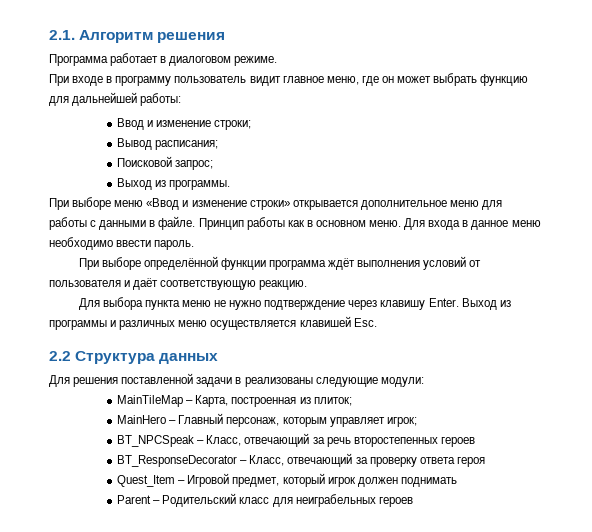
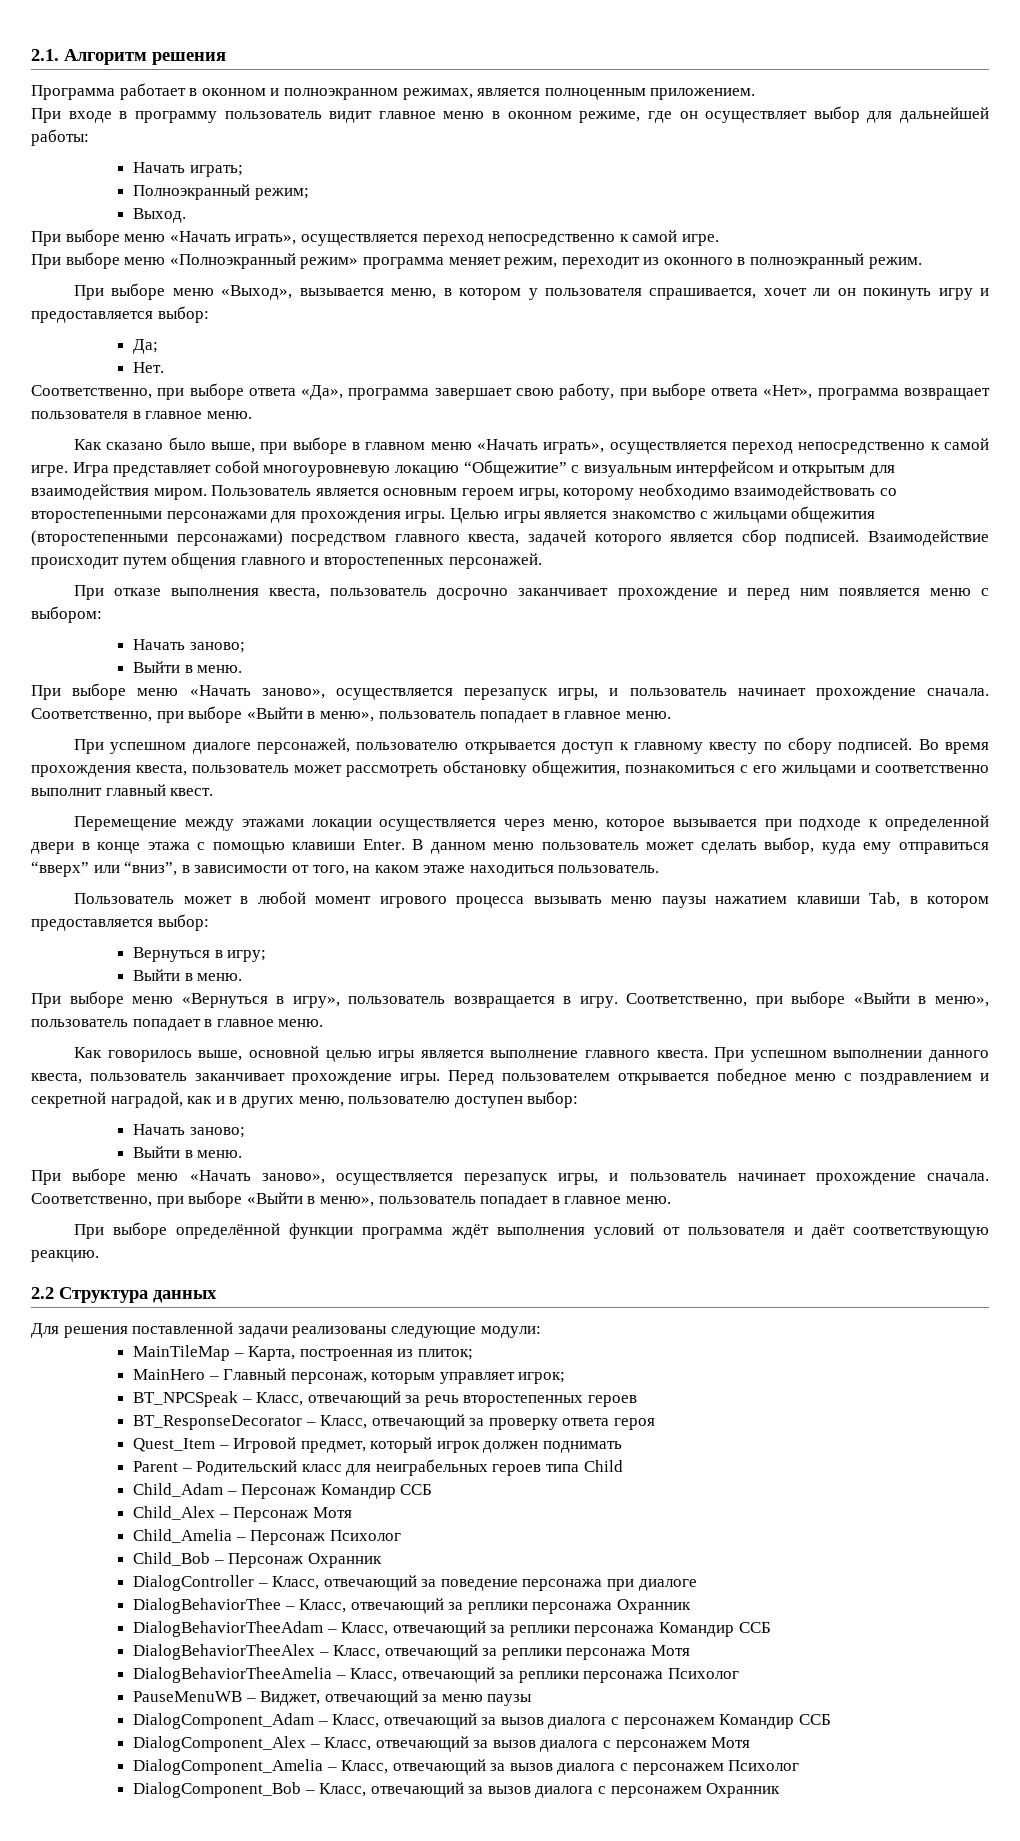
- Программа работает в диалоговом режиме.
+ Программа работает в оконном и полноэкранном режимах, является полноценным приложением.
- При входе в программу пользователь видит главное меню, где он может выбрать функцию для дальнейшей работы:
- Ввод и изменение строки;
- Вывод расписания;
- Поисковой запрос;
- Выход из программы.
- При выборе меню «Ввод и изменение строки» открывается дополнительное меню для работы с данными в файле. Принцип работы как в основном меню. Для входа в данное меню необходимо ввести пароль.
+ При входе в программу пользователь видит главное меню в оконном режиме, где он осуществляет выбор для дальнейшей работы:
+ Начать играть;
+ Полноэкранный режим;
+ Выход.
+ При выборе меню «Начать играть», осуществляется переход непосредственно к самой игре.
+ При выборе меню «Полноэкранный режим» программа меняет режим, переходит из оконного в полноэкранный режим.
+ При выборе меню «Выход», вызывается меню, в котором у пользователя спрашивается, хочет ли он покинуть игру и предоставляется выбор:
+ Да;
+ Нет.
+ Соответственно, при выборе ответа «Да», программа завершает свою работу, при выборе ответа «Нет», программа возвращает пользователя в главное меню.
+ Как сказано было выше, при выборе в главном меню «Начать играть», осуществляется переход непосредственно к самой игре. Игра представляет собой многоуровневую локацию “Общежитие” с визуальным интерфейсом и открытым для взаимодействия миром. Пользователь является основным героем игры, которому необходимо взаимодействовать со второстепенными персонажами для прохождения игры. Целью игры является знакомство с жильцами общежития (второстепенными персонажами) посредством главного квеста, задачей которого является сбор подписей. Взаимодействие происходит путем общения главного и второстепенных персонажей.
+ При отказе выполнения квеста, пользователь досрочно заканчивает прохождение и перед ним появляется меню с выбором:
+ Начать заново;
+ Выйти в меню.
+ При выборе меню «Начать заново», осуществляется перезапуск игры, и пользователь начинает прохождение сначала. Соответственно, при выборе «Выйти в меню», пользователь попадает в главное меню.
+ При успешном диалоге персонажей, пользователю открывается доступ к главному квесту по сбору подписей. Во время прохождения квеста, пользователь может рассмотреть обстановку общежития, познакомиться с его жильцами и соответственно выполнит главный квест.
+ Перемещение между этажами локации осуществляется через меню, которое вызывается при подходе к определенной двери в конце этажа с помощью клавиши Enter. В данном меню пользователь может сделать выбор, куда ему отправиться “вверх” или “вниз”, в зависимости от того, на каком этаже находиться пользователь.
+ Пользователь может в любой момент игрового процесса вызывать меню паузы нажатием клавиши Tab, в котором предоставляется выбор:
+ Вернуться в игру;
+ Выйти в меню.
+ При выборе меню «Вернуться в игру», пользователь возвращается в игру. Соответственно, при выборе «Выйти в меню», пользователь попадает в главное меню.
+ Как говорилось выше, основной целью игры является выполнение главного квеста. При успешном выполнении данного квеста, пользователь заканчивает прохождение игры. Перед пользователем открывается победное меню с поздравлением и секретной наградой, как и в других меню, пользователю доступен выбор:
+ Начать заново;
+ Выйти в меню.
+ При выборе меню «Начать заново», осуществляется перезапуск игры, и пользователь начинает прохождение сначала. Соответственно, при выборе «Выйти в меню», пользователь попадает в главное меню.
- Для выбора пункта меню не нужно подтверждение через клавишу Enter. Выход из программы и различных меню осуществляется клавишей Esc.
- Для решения поставленной задачи в реализованы следующие модули:
+ Для решения поставленной задачи реализованы следующие модули:
- Parent – Родительский класс для неиграбельных героев
+ Parent – Родительский класс для неиграбельных героев типа Child
+ Child_Adam – Персонаж Командир ССБ
+ Child_Alex – Персонаж Мотя
+ Child_Amelia – Персонаж Психолог
+ Child_Bob – Персонаж Охранник
+ DialogController – Класс, отвечающий за поведение персонажа при диалоге
+ DialogBehaviorThee – Класс, отвечающий за реплики персонажа Охранник
+ DialogBehaviorTheeAdam – Класс, отвечающий за реплики персонажа Командир ССБ
+ DialogBehaviorTheeAlex – Класс, отвечающий за реплики персонажа Мотя
+ DialogBehaviorTheeAmelia – Класс, отвечающий за реплики персонажа Психолог
+ PauseMenuWB – Виджет, отвечающий за меню паузы
+ DialogComponent_Adam – Класс, отвечающий за вызов диалога с персонажем Командир ССБ
+ DialogComponent_Alex – Класс, отвечающий за вызов диалога с персонажем Мотя
+ DialogComponent_Amelia – Класс, отвечающий за вызов диалога с персонажем Психолог
+ DialogComponent_Bob – Класс, отвечающий за вызов диалога с персонажем Охранник

